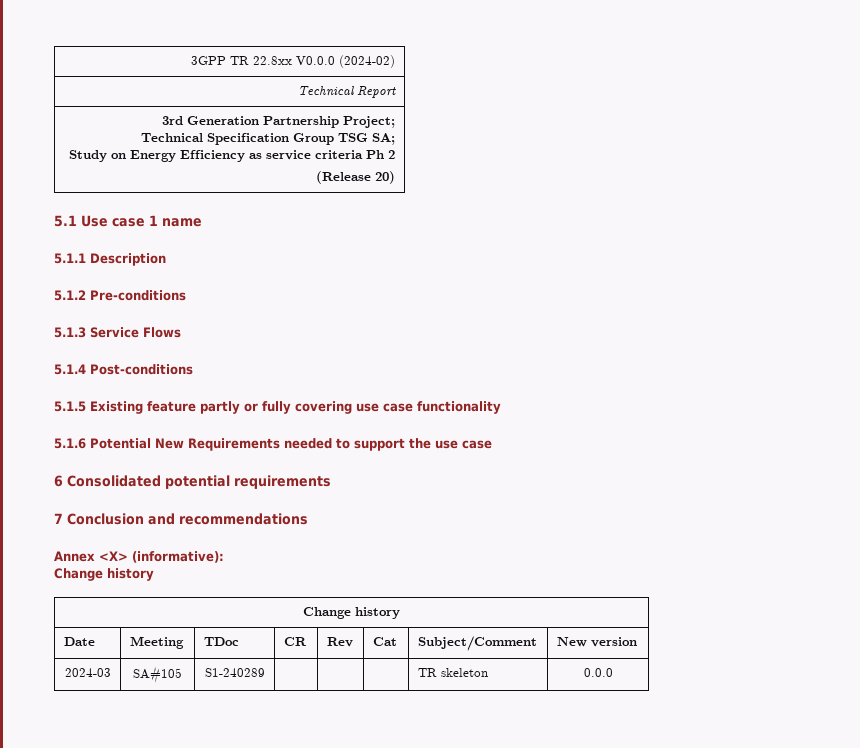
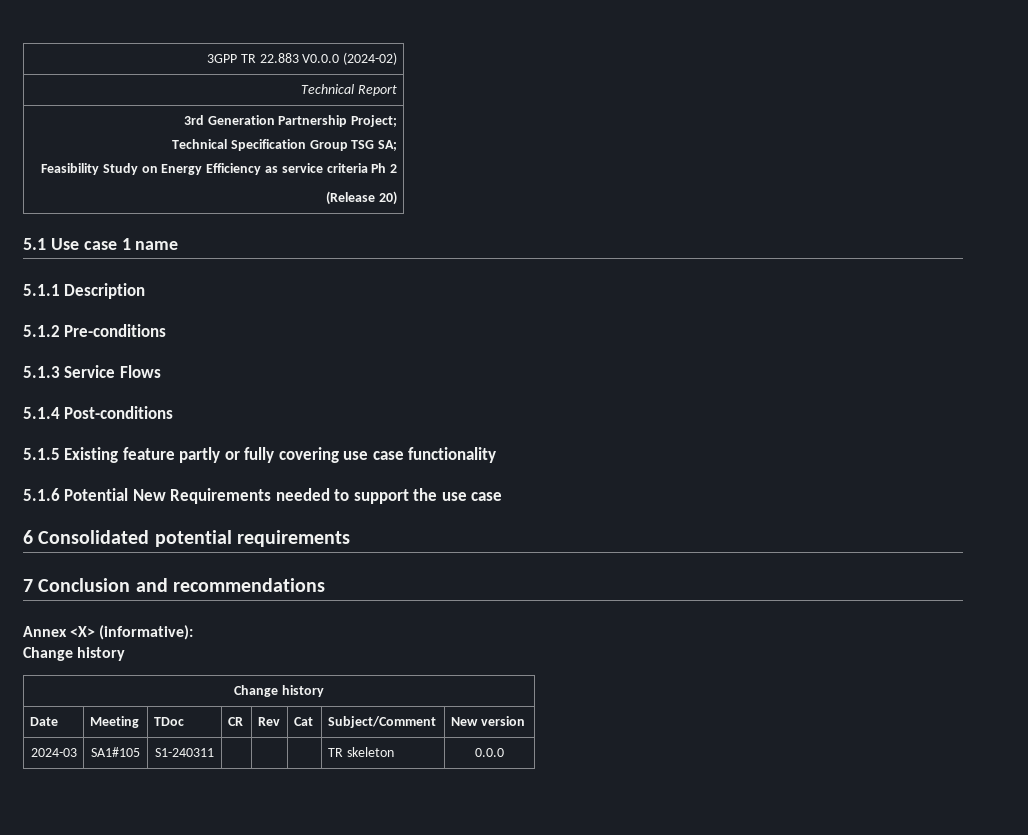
- 3GPP TR 22.8xx V0.0.0 (2024-02)
+ 3GPP TR 22.883 V0.0.0 (2024-02)
  3rd Generation Partnership Project;
  Technical Specification Group TSG SA;
- Study on Energy Efficiency as service criteria Ph 2
+ Feasibility Study on Energy Efficiency as service criteria Ph 2
- 2024-03 | SA#105 | S1-240289 | | | | TR skeleton | 0.0.0
+ 2024-03 | SA1#105 | S1-240311 | | | | TR skeleton | 0.0.0

